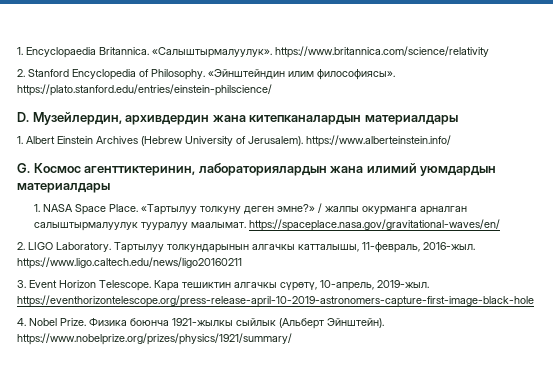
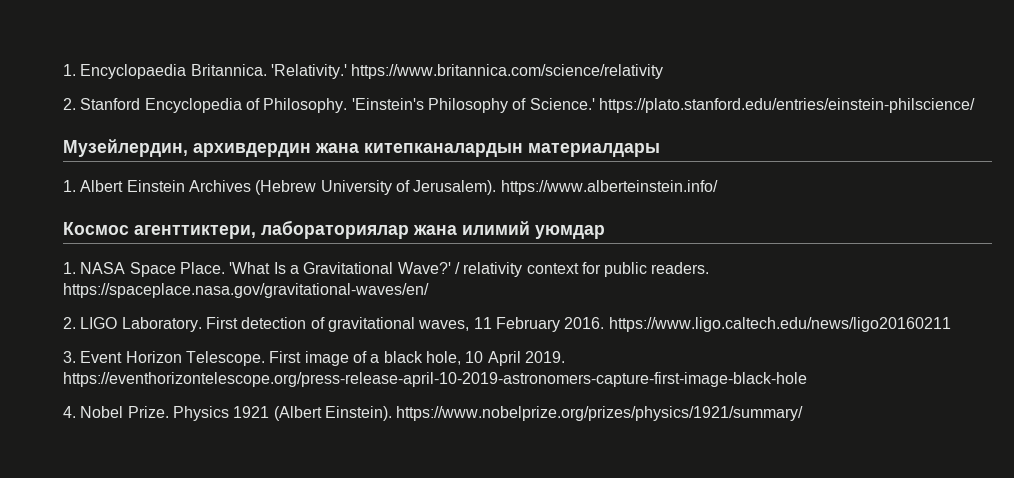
- «Салыштырмалуулук». https://www.britannica.com/science/relativity
+ 'Relativity.' https://www.britannica.com/science/relativity
- «Эйнштейндин илим философиясы». https://plato.stanford.edu/entries/einstein-philscience/
+ 'Einstein's Philosophy of Science.' https://plato.stanford.edu/entries/einstein-philscience/
- D. Музейлердин, архивдердин жана китепканалардын материалдары
+ Музейлердин, архивдердин жана китепканалардын материалдары
- G. Космос агенттиктеринин, лабораториялардын жана илимий уюмдардын материалдары
- 1. NASA Space Place. «Тартылуу толкуну деген эмне?» / жалпы окурманга арналган салыштырмалуулук тууралуу маалымат. https://spaceplace.nasa.gov/gravitational-waves/en/
- 2. LIGO Laboratory. Тартылуу толкундарынын алгачкы катталышы, 11-февраль, 2016-жыл. https://www.ligo.caltech.edu/news/ligo20160211
+ Космос агенттиктери, лабораториялар жана илимий уюмдар
+ 1. NASA Space Place. 'What Is a Gravitational Wave?' / relativity context for public readers. https://spaceplace.nasa.gov/gravitational-waves/en/
+ 2. LIGO Laboratory. First detection of gravitational waves, 11 February 2016. https://www.ligo.caltech.edu/news/ligo20160211
- Кара тешиктин алгачкы сүрөтү, 10-апрель, 2019-жыл. https://eventhorizontelescope.org/press-release-april-10-2019-astronomers-capture-first-image-black-hole
- 4. Nobel Prize. Физика боюнча 1921-жылкы сыйлык (Альберт Эйнштейн). https://www.nobelprize.org/prizes/physics/1921/summary/
+ First image of a black hole, 10 April 2019. https://eventhorizontelescope.org/press-release-april-10-2019-astronomers-capture-first-image-black-hole
+ 4. Nobel Prize. Physics 1921 (Albert Einstein). https://www.nobelprize.org/prizes/physics/1921/summary/

